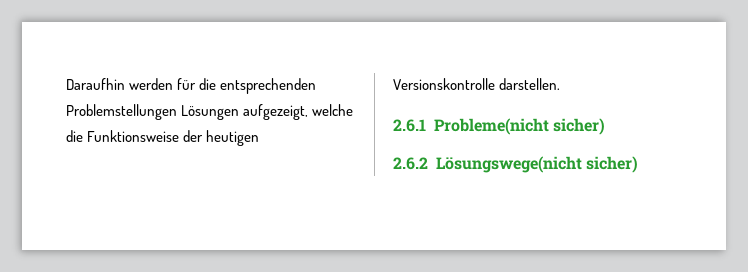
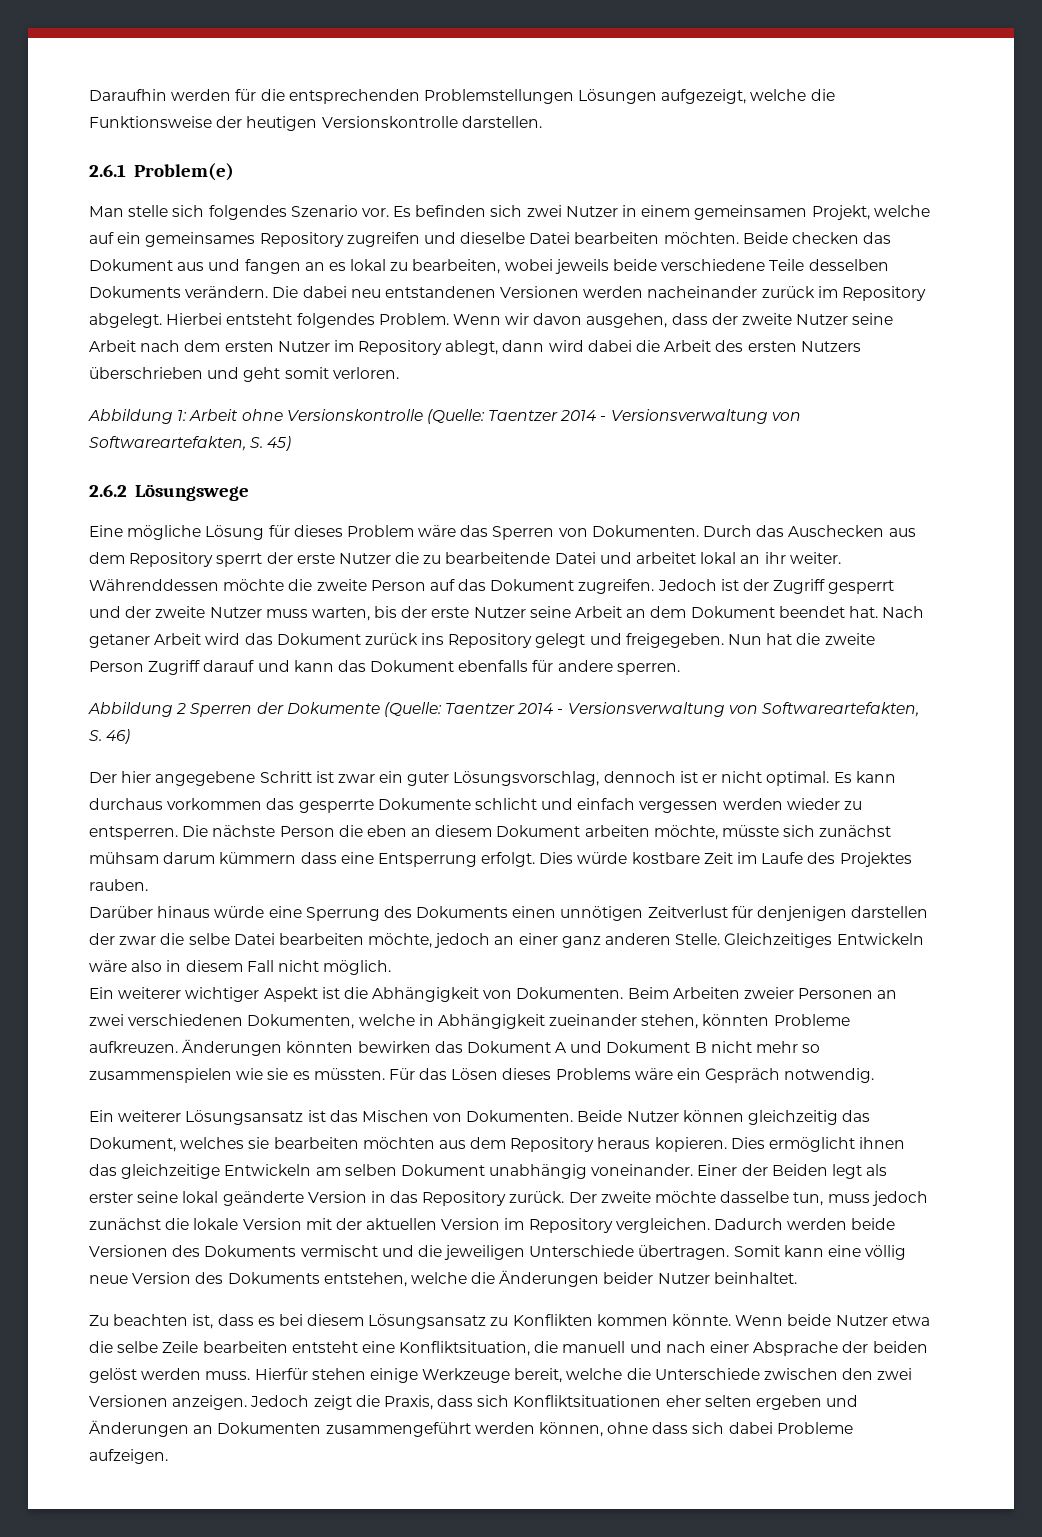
- 2.6.1 Probleme(nicht sicher)
- 2.6.2 Lösungswege(nicht sicher)
+ 2.6.1 Problem(e)
+ Man stelle sich folgendes Szenario vor. Es befinden sich zwei Nutzer in einem gemeinsamen Projekt, welche auf ein gemeinsames Repository zugreifen und dieselbe Datei bearbeiten möchten. Beide checken das Dokument aus und fangen an es lokal zu bearbeiten, wobei jeweils beide verschiedene Teile desselben Dokuments verändern. Die dabei neu entstandenen Versionen werden nacheinander zurück im Repository abgelegt. Hierbei entsteht folgendes Problem. Wenn wir davon ausgehen, dass der zweite Nutzer seine Arbeit nach dem ersten Nutzer im Repository ablegt, dann wird dabei die Arbeit des ersten Nutzers überschrieben und geht somit verloren.
+ Abbildung 1: Arbeit ohne Versionskontrolle (Quelle: Taentzer 2014 - Versionsverwaltung von Softwareartefakten, S. 45)
+ 2.6.2 Lösungswege
+ Eine mögliche Lösung für dieses Problem wäre das Sperren von Dokumenten. Durch das Auschecken aus dem Repository sperrt der erste Nutzer die zu bearbeitende Datei und arbeitet lokal an ihr weiter. Währenddessen möchte die zweite Person auf das Dokument zugreifen. Jedoch ist der Zugriff gesperrt und der zweite Nutzer muss warten, bis der erste Nutzer seine Arbeit an dem Dokument beendet hat. Nach getaner Arbeit wird das Dokument zurück ins Repository gelegt und freigegeben. Nun hat die zweite Person Zugriff darauf und kann das Dokument ebenfalls für andere sperren.
+ Abbildung 2 Sperren der Dokumente (Quelle: Taentzer 2014 - Versionsverwaltung von Softwareartefakten, S. 46)
+ Der hier angegebene Schritt ist zwar ein guter Lösungsvorschlag, dennoch ist er nicht optimal. Es kann durchaus vorkommen das gesperrte Dokumente schlicht und einfach vergessen werden wieder zu entsperren. Die nächste Person die eben an diesem Dokument arbeiten möchte, müsste sich zunächst mühsam darum kümmern dass eine Entsperrung erfolgt. Dies würde kostbare Zeit im Laufe des Projektes rauben.
+ Darüber hinaus würde eine Sperrung des Dokuments einen unnötigen Zeitverlust für denjenigen darstellen der zwar die selbe Datei bearbeiten möchte, jedoch an einer ganz anderen Stelle. Gleichzeitiges Entwickeln wäre also in diesem Fall nicht möglich.
+ Ein weiterer wichtiger Aspekt ist die Abhängigkeit von Dokumenten. Beim Arbeiten zweier Personen an zwei verschiedenen Dokumenten, welche in Abhängigkeit zueinander stehen, könnten Probleme aufkreuzen. Änderungen könnten bewirken das Dokument A und Dokument B nicht mehr so zusammenspielen wie sie es müssten. Für das Lösen dieses Problems wäre ein Gespräch notwendig.
+ Ein weiterer Lösungsansatz ist das Mischen von Dokumenten. Beide Nutzer können gleichzeitig das Dokument, welches sie bearbeiten möchten aus dem Repository heraus kopieren. Dies ermöglicht ihnen das gleichzeitige Entwickeln am selben Dokument unabhängig voneinander. Einer der Beiden legt als erster seine lokal geänderte Version in das Repository zurück. Der zweite möchte dasselbe tun, muss jedoch zunächst die lokale Version mit der aktuellen Version im Repository vergleichen. Dadurch werden beide Versionen des Dokuments vermischt und die jeweiligen Unterschiede übertragen. Somit kann eine völlig neue Version des Dokuments entstehen, welche die Änderungen beider Nutzer beinhaltet.
+ Zu beachten ist, dass es bei diesem Lösungsansatz zu Konflikten kommen könnte. Wenn beide Nutzer etwa die selbe Zeile bearbeiten entsteht eine Konfliktsituation, die manuell und nach einer Absprache der beiden gelöst werden muss. Hierfür stehen einige Werkzeuge bereit, welche die Unterschiede zwischen den zwei Versionen anzeigen. Jedoch zeigt die Praxis, dass sich Konfliktsituationen eher selten ergeben und Änderungen an Dokumenten zusammengeführt werden können, ohne dass sich dabei Probleme aufzeigen.

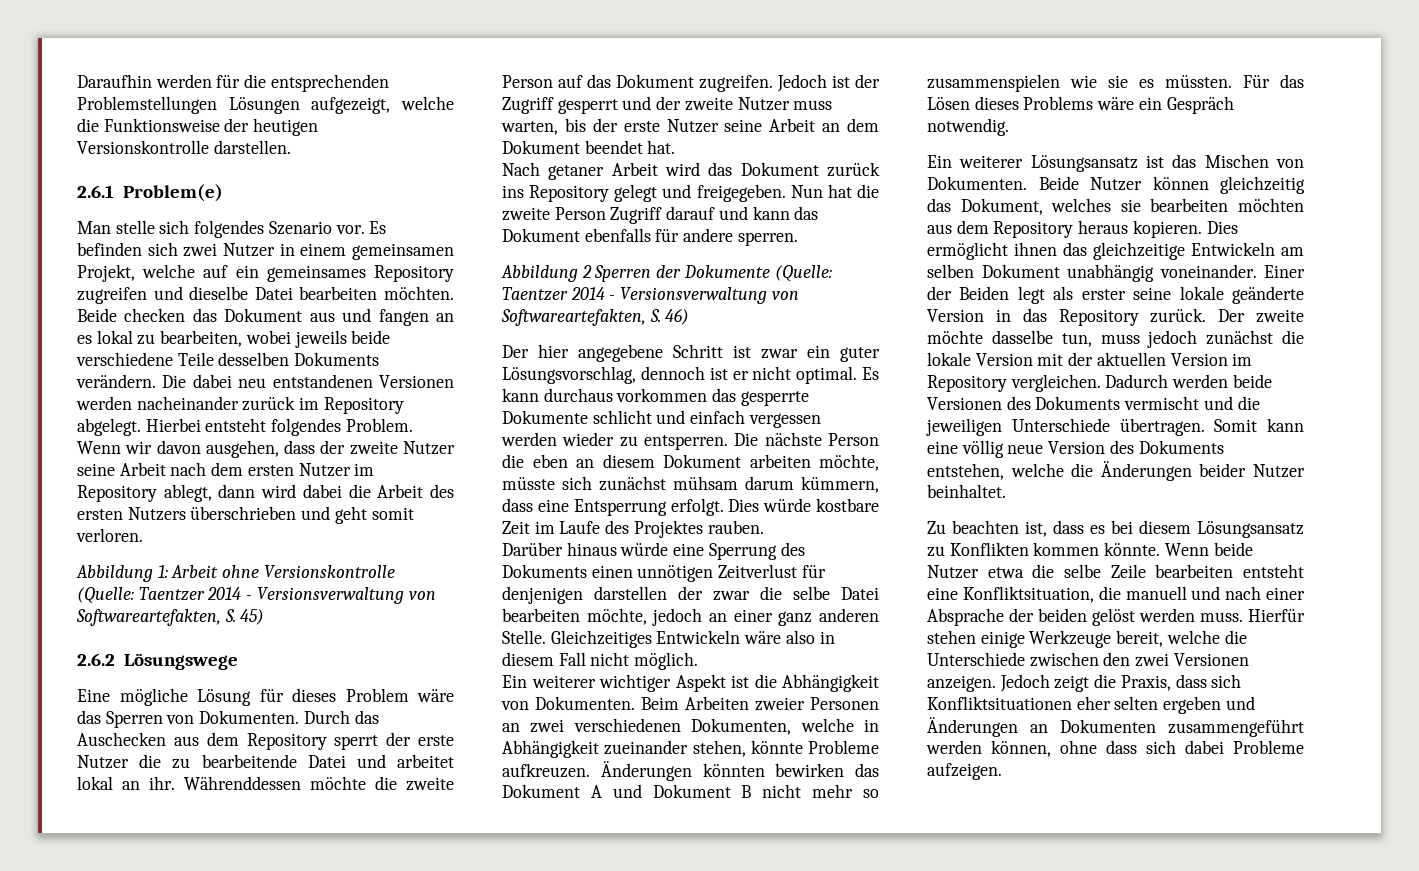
- Durch das Auschecken aus dem Repository sperrt der erste Nutzer die zu bearbeitende Datei und arbeitet lokal an ihr weiter.
+ Durch das Auschecken aus dem Repository sperrt der erste Nutzer die zu bearbeitende Datei und arbeitet lokal an ihr.
- Jedoch ist der Zugriff gesperrt und der zweite Nutzer muss warten, bis der erste Nutzer seine Arbeit an dem Dokument beendet hat. Nach getaner Arbeit wird das Dokument zurück ins Repository gelegt und freigegeben.
+ Jedoch ist der Zugriff gesperrt und der zweite Nutzer muss warten, bis der erste Nutzer seine Arbeit an dem Dokument beendet hat.
+ Nach getaner Arbeit wird das Dokument zurück ins Repository gelegt und freigegeben.
- Die nächste Person die eben an diesem Dokument arbeiten möchte, müsste sich zunächst mühsam darum kümmern dass eine Entsperrung erfolgt.
+ Die nächste Person die eben an diesem Dokument arbeiten möchte, müsste sich zunächst mühsam darum kümmern, dass eine Entsperrung erfolgt.
- Beim Arbeiten zweier Personen an zwei verschiedenen Dokumenten, welche in Abhängigkeit zueinander stehen, könnten Probleme aufkreuzen.
+ Beim Arbeiten zweier Personen an zwei verschiedenen Dokumenten, welche in Abhängigkeit zueinander stehen, könnte Probleme aufkreuzen.
- Einer der Beiden legt als erster seine lokal geänderte Version in das Repository zurück.
+ Einer der Beiden legt als erster seine lokale geänderte Version in das Repository zurück.

